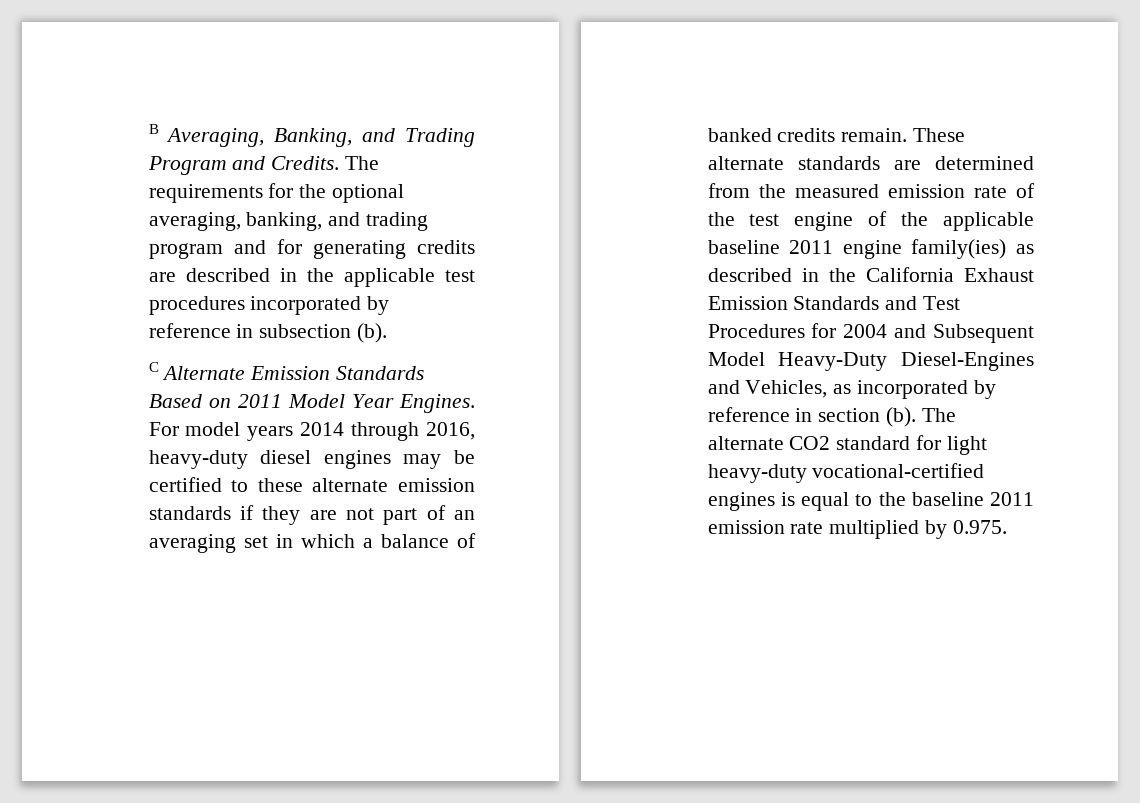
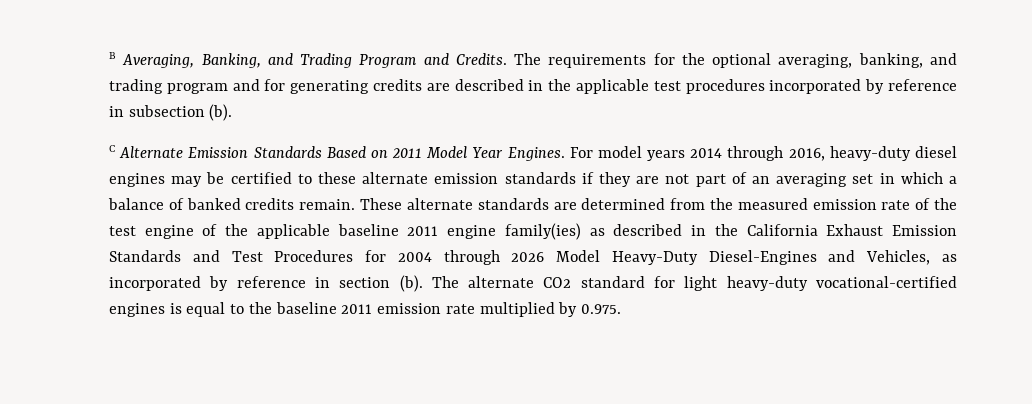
- These alternate standards are determined from the measured emission rate of the test engine of the applicable baseline 2011 engine family(ies) as described in the California Exhaust Emission Standards and Test Procedures for 2004 and Subsequent Model Heavy-Duty Diesel-Engines and Vehicles, as incorporated by reference in section (b).
+ These alternate standards are determined from the measured emission rate of the test engine of the applicable baseline 2011 engine family(ies) as described in the California Exhaust Emission Standards and Test Procedures for 2004 through 2026 Model Heavy-Duty Diesel-Engines and Vehicles, as incorporated by reference in section (b).

